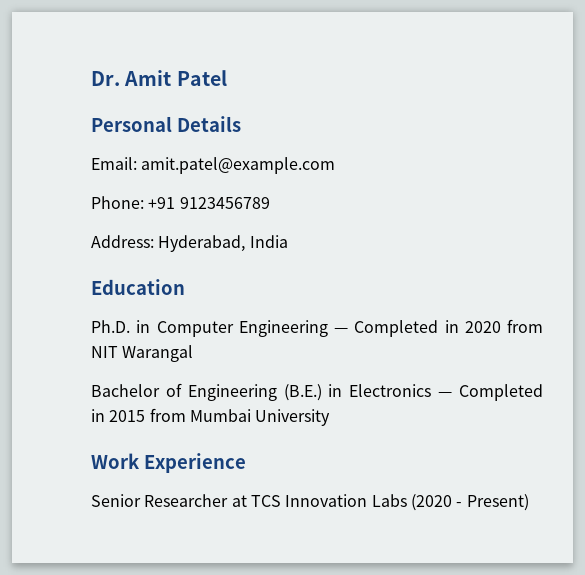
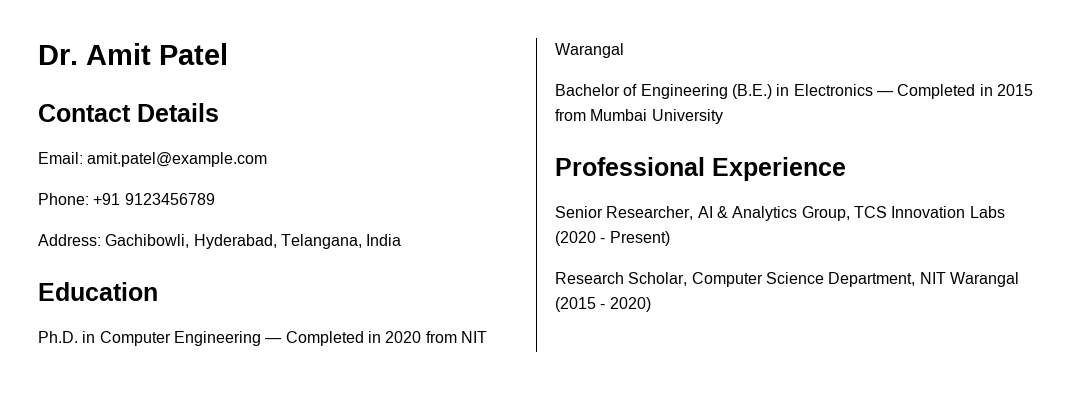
- Personal Details
+ Contact Details
- Address: Hyderabad, India
+ Address: Gachibowli, Hyderabad, Telangana, India
- Work Experience
+ Professional Experience
- Senior Researcher at TCS Innovation Labs (2020 - Present)
+ Senior Researcher, AI & Analytics Group, TCS Innovation Labs (2020 - Present)
+ Research Scholar, Computer Science Department, NIT Warangal (2015 - 2020)

